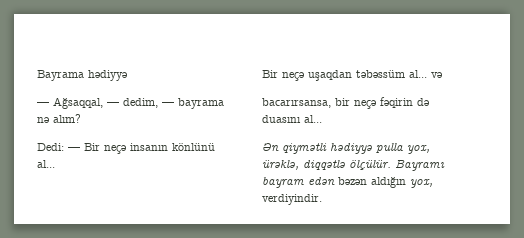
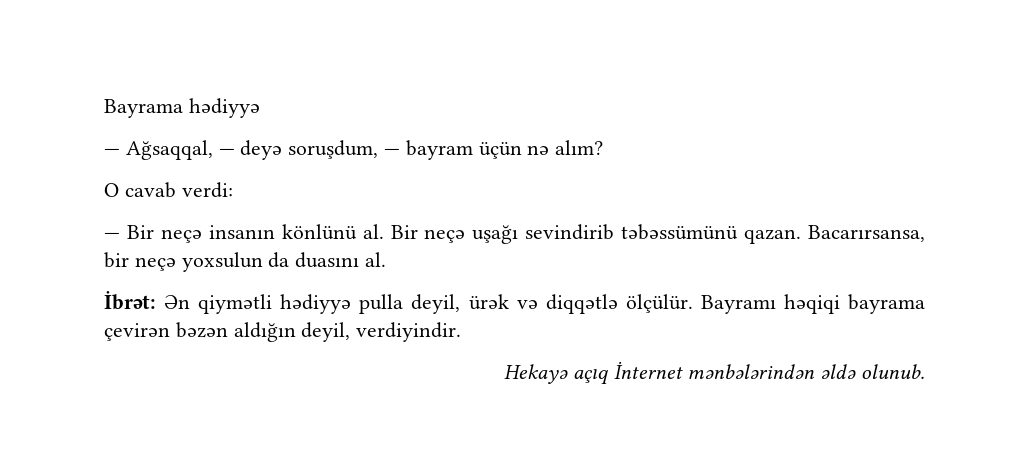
- — Ağsaqqal, — dedim, — bayrama nə alım?
+ — Ağsaqqal, — deyə soruşdum, — bayram üçün nə alım?
- Dedi: — Bir neçə insanın könlünü al...
- Bir neçə uşaqdan təbəssüm al... və
- bacarırsansa, bir neçə fəqirin də duasını al...
- Ən qiymətli hədiyyə pulla yox, ürəklə, diqqətlə ölçülür. Bayramı bayram edən bəzən aldığın yox, verdiyindir.
+ O cavab verdi:
+ — Bir neçə insanın könlünü al. Bir neçə uşağı sevindirib təbəssümünü qazan. Bacarırsansa, bir neçə yoxsulun da duasını al.
+ İbrət: Ən qiymətli hədiyyə pulla deyil, ürək və diqqətlə ölçülür. Bayramı həqiqi bayrama çevirən bəzən aldığın deyil, verdiyindir.
+ Hekayə açıq İnternet mənbələrindən əldə olunub.

